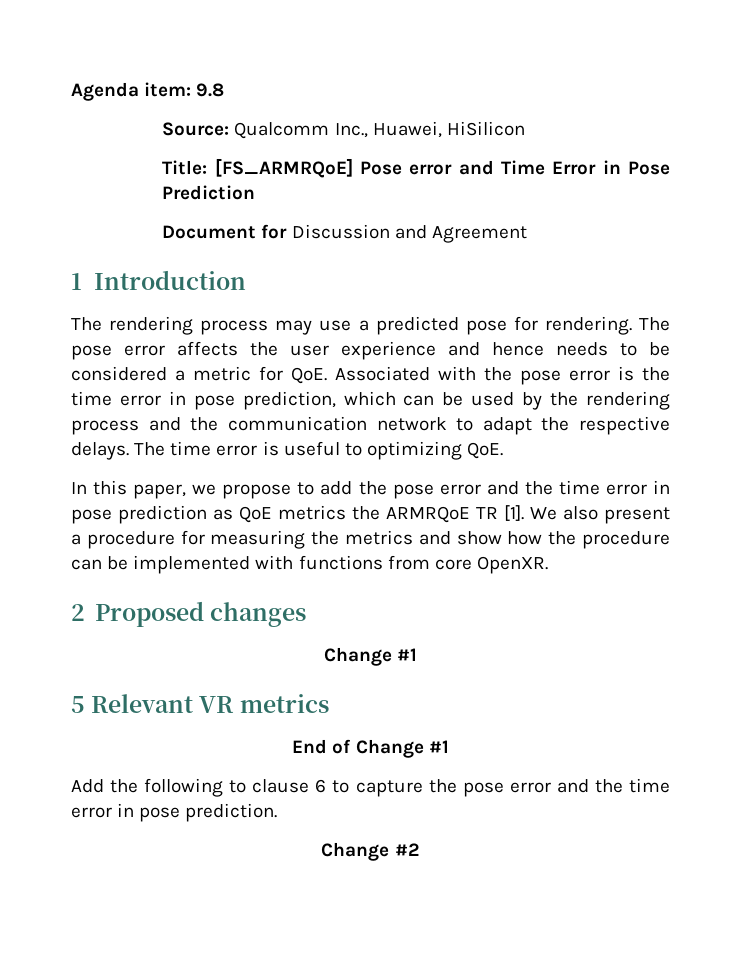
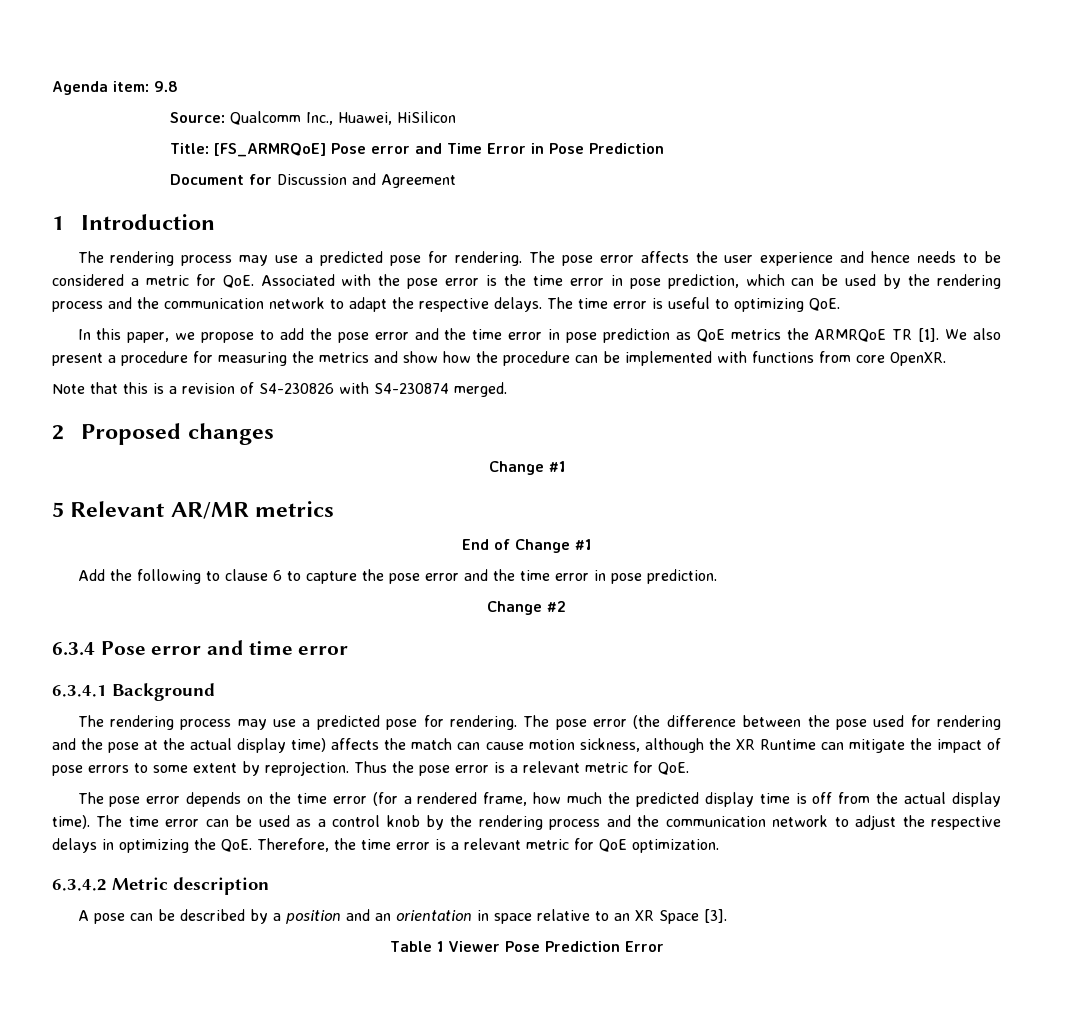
+ Note that this is a revision of S4-230826 with S4-230874 merged.
- 5 Relevant VR metrics
+ 5 Relevant AR/MR metrics
+ 6.3.4 Pose error and time error
+ 6.3.4.1 Background
+ The rendering process may use a predicted pose for rendering. The pose error (the difference between the pose used for rendering and the pose at the actual display time) affects the match can cause motion sickness, although the XR Runtime can mitigate the impact of pose errors to some extent by reprojection. Thus the pose error is a relevant metric for QoE.
+ The pose error depends on the time error (for a rendered frame, how much the predicted display time is off from the actual display time). The time error can be used as a control knob by the rendering process and the communication network to adjust the respective delays in optimizing the QoE. Therefore, the time error is a relevant metric for QoE optimization.
+ 6.3.4.2 Metric description
+ A pose can be described by a position and an orientation in space relative to an XR Space [3].
+ Table 1 Viewer Pose Prediction Error

